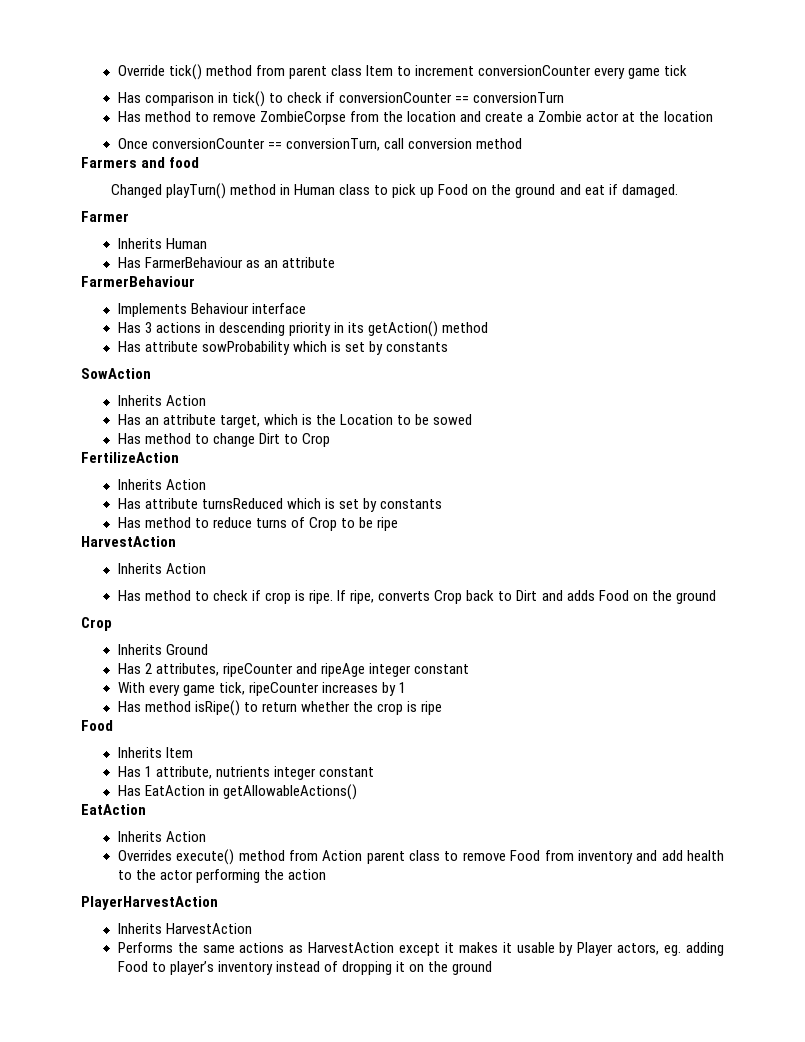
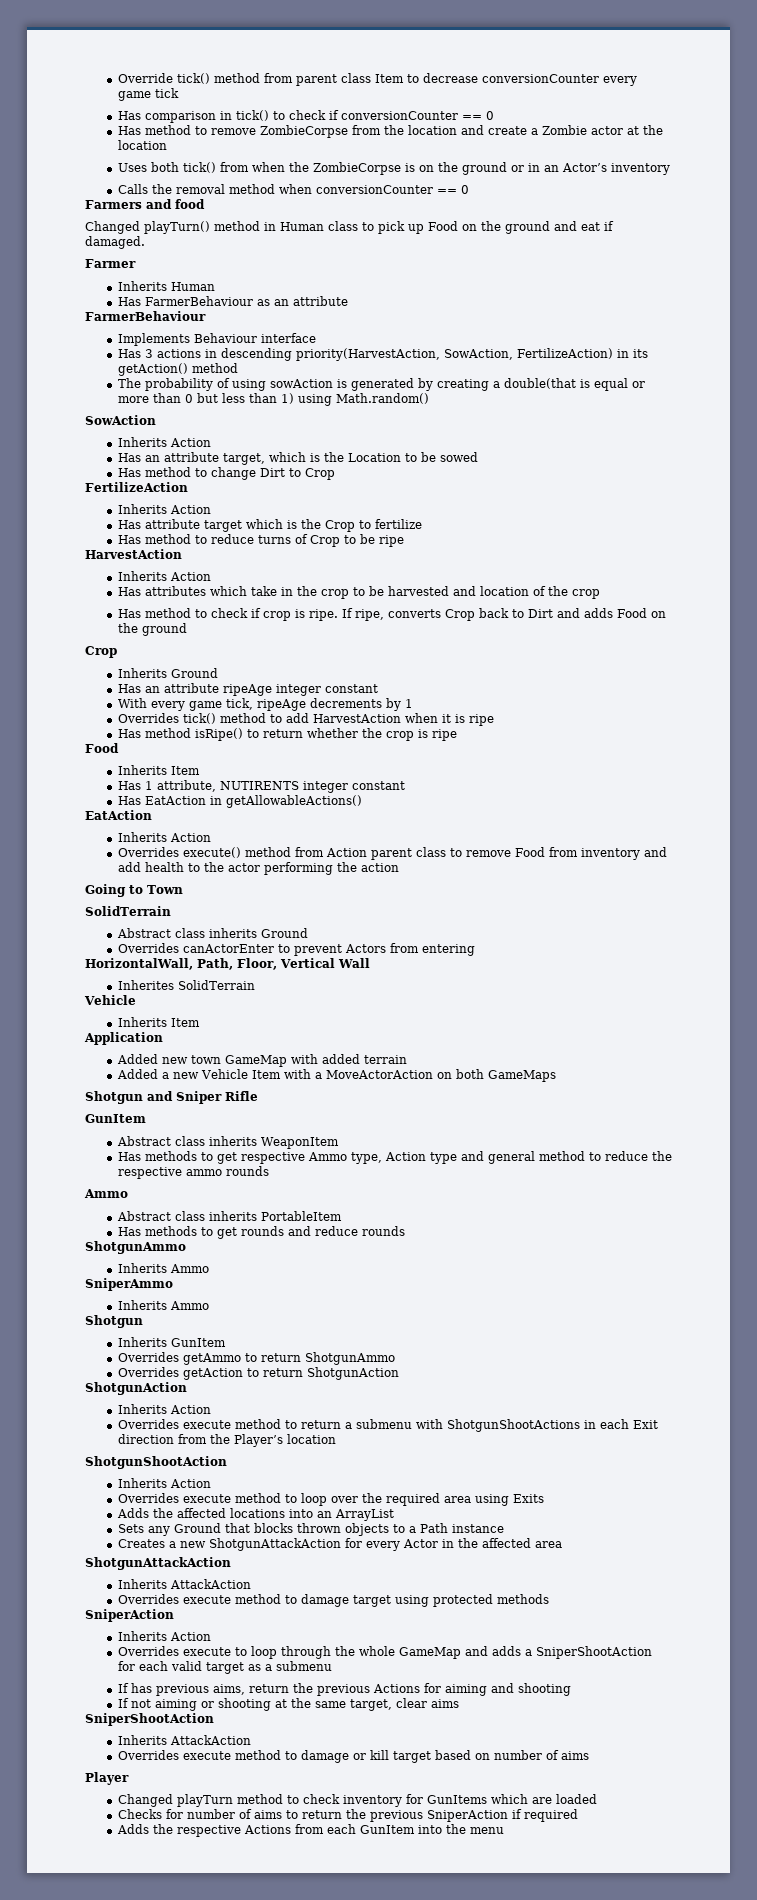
- Override tick() method from parent class Item to increment conversionCounter every game tick
+ Override tick() method from parent class Item to decrease conversionCounter every game tick
- Has comparison in tick() to check if conversionCounter == conversionTurn
+ Has comparison in tick() to check if conversionCounter == 0
- Once conversionCounter == conversionTurn, call conversion method
+ Uses both tick() from when the ZombieCorpse is on the ground or in an Actor’s inventory
+ Calls the removal method when conversionCounter == 0
- Has 3 actions in descending priority in its getAction() method
+ Has 3 actions in descending priority(HarvestAction, SowAction, FertilizeAction) in its getAction() method
- Has attribute sowProbability which is set by constants
+ The probability of using sowAction is generated by creating a double(that is equal or more than 0 but less than 1) using Math.random()
- Has attribute turnsReduced which is set by constants
+ Has attribute target which is the Crop to fertilize
+ Has attributes which take in the crop to be harvested and location of the crop
- Has 2 attributes, ripeCounter and ripeAge integer constant
+ Has an attribute ripeAge integer constant
- With every game tick, ripeCounter increases by 1
+ With every game tick, ripeAge decrements by 1
+ Overrides tick() method to add HarvestAction when it is ripe
- Has 1 attribute, nutrients integer constant
+ Has 1 attribute, NUTIRENTS integer constant
- PlayerHarvestAction
- Inherits HarvestAction
- Performs the same actions as HarvestAction except it makes it usable by Player actors, eg. adding Food to player’s inventory instead of dropping it on the ground
+ Going to Town
+ SolidTerrain
+ Abstract class inherits Ground
+ Overrides canActorEnter to prevent Actors from entering
+ HorizontalWall, Path, Floor, Vertical Wall
+ Inherites SolidTerrain
+ Vehicle
+ Inherits Item
+ Application
+ Added new town GameMap with added terrain
+ Added a new Vehicle Item with a MoveActorAction on both GameMaps
+ Shotgun and Sniper Rifle
+ GunItem
+ Abstract class inherits WeaponItem
+ Has methods to get respective Ammo type, Action type and general method to reduce the respective ammo rounds
+ Ammo
+ Abstract class inherits PortableItem
+ Has methods to get rounds and reduce rounds
+ ShotgunAmmo
+ Inherits Ammo
+ SniperAmmo
+ Inherits Ammo
+ Shotgun
+ Inherits GunItem
+ Overrides getAmmo to return ShotgunAmmo
+ Overrides getAction to return ShotgunAction
+ ShotgunAction
+ Inherits Action
+ Overrides execute method to return a submenu with ShotgunShootActions in each Exit direction from the Player’s location
+ ShotgunShootAction
+ Inherits Action
+ Overrides execute method to loop over the required area using Exits
+ Adds the affected locations into an ArrayList
+ Sets any Ground that blocks thrown objects to a Path instance
+ Creates a new ShotgunAttackAction for every Actor in the affected area
+ ShotgunAttackAction
+ Inherits AttackAction
+ Overrides execute method to damage target using protected methods
+ SniperAction
+ Inherits Action
+ Overrides execute to loop through the whole GameMap and adds a SniperShootAction for each valid target as a submenu
+ If has previous aims, return the previous Actions for aiming and shooting
+ If not aiming or shooting at the same target, clear aims
+ SniperShootAction
+ Inherits AttackAction
+ Overrides execute method to damage or kill target based on number of aims
+ Player
+ Changed playTurn method to check inventory for GunItems which are loaded
+ Checks for number of aims to return the previous SniperAction if required
+ Adds the respective Actions from each GunItem into the menu

